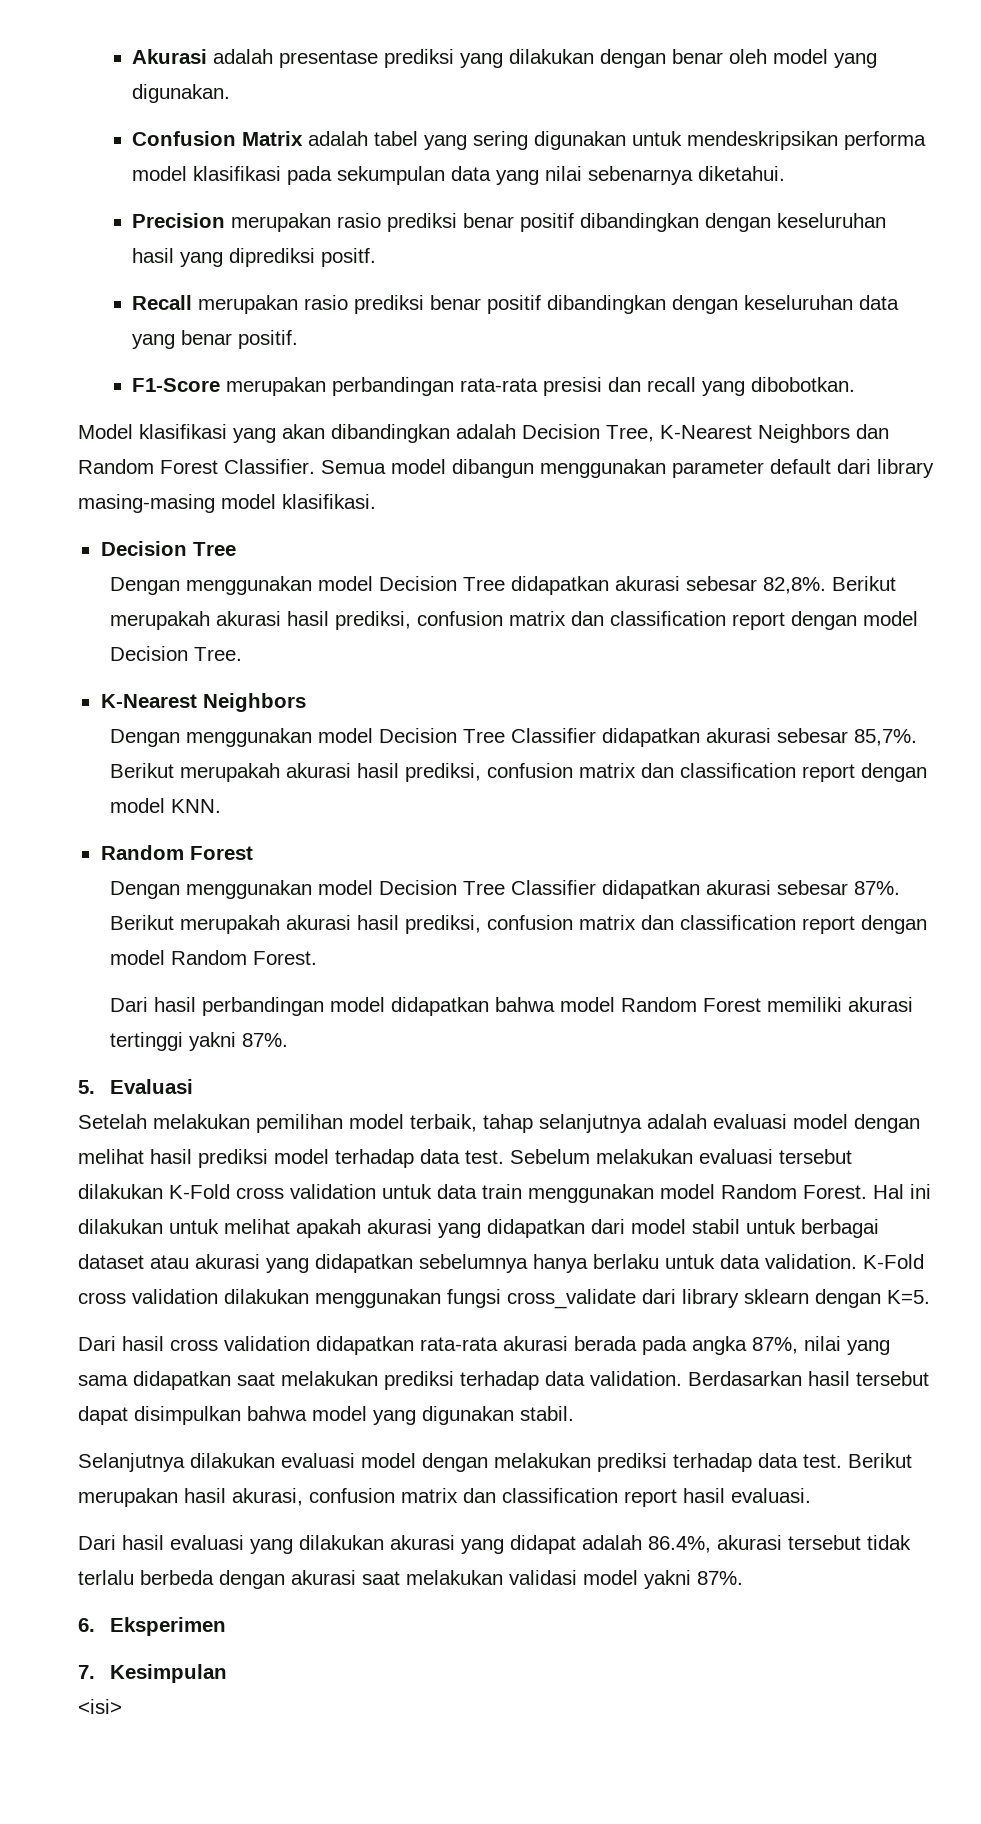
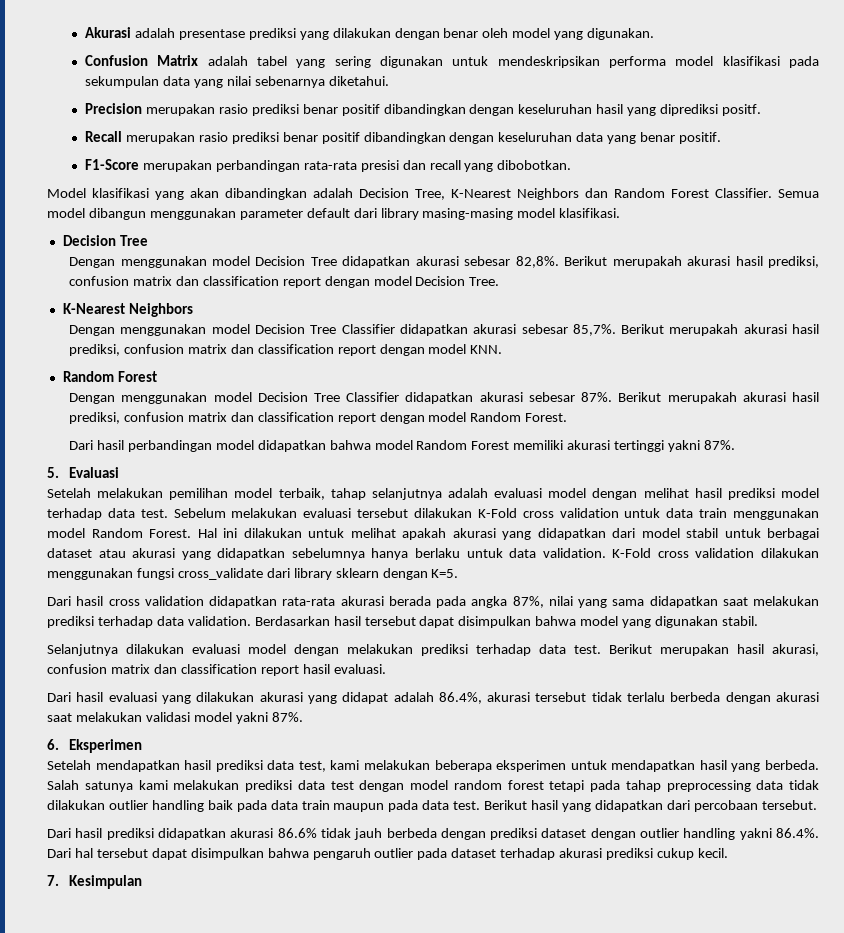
+ Setelah mendapatkan hasil prediksi data test, kami melakukan beberapa eksperimen untuk mendapatkan hasil yang berbeda. Salah satunya kami melakukan prediksi data test dengan model random forest tetapi pada tahap preprocessing data tidak dilakukan outlier handling baik pada data train maupun pada data test. Berikut hasil yang didapatkan dari percobaan tersebut.
+ Dari hasil prediksi didapatkan akurasi 86.6% tidak jauh berbeda dengan prediksi dataset dengan outlier handling yakni 86.4%. Dari hal tersebut dapat disimpulkan bahwa pengaruh outlier pada dataset terhadap akurasi prediksi cukup kecil.
- <isi>

